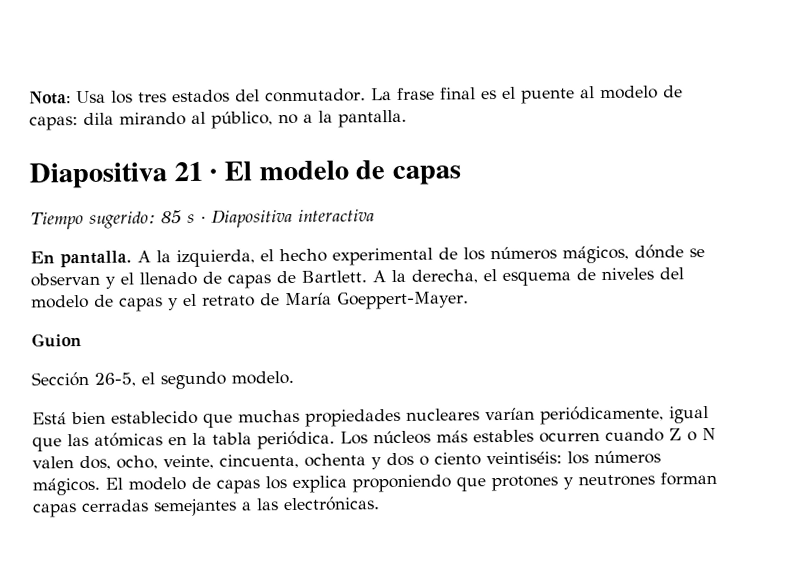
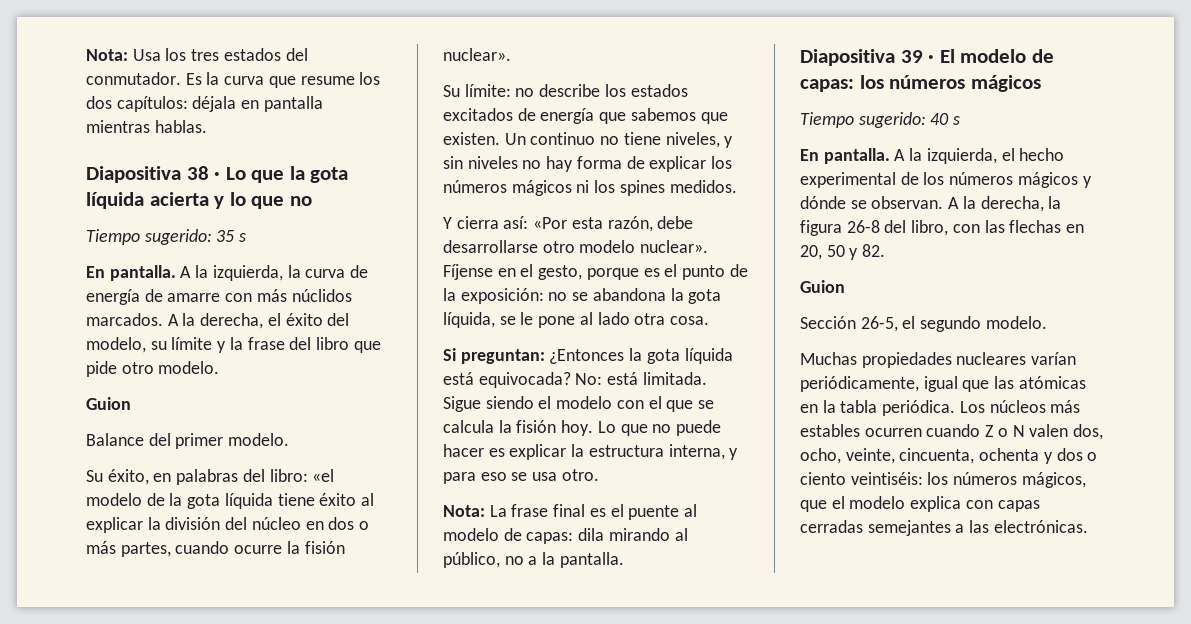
- La frase final es el puente al modelo de capas: dila mirando al público, no a la pantalla.
+ Es la curva que resume los dos capítulos: déjala en pantalla mientras hablas.
+ Diapositiva 38 · Lo que la gota líquida acierta y lo que no
+ Tiempo sugerido: 35 s
+ En pantalla. A la izquierda, la curva de energía de amarre con más núclidos marcados. A la derecha, el éxito del modelo, su límite y la frase del libro que pide otro modelo.
+ Guion
+ Balance del primer modelo.
+ Su éxito, en palabras del libro: «el modelo de la gota líquida tiene éxito al explicar la división del núcleo en dos o más partes, cuando ocurre la fisión nuclear».
+ Su límite: no describe los estados excitados de energía que sabemos que existen. Un continuo no tiene niveles, y sin niveles no hay forma de explicar los números mágicos ni los spines medidos.
+ Y cierra así: «Por esta razón, debe desarrollarse otro modelo nuclear». Fíjense en el gesto, porque es el punto de la exposición: no se abandona la gota líquida, se le pone al lado otra cosa.
+ Si preguntan: ¿Entonces la gota líquida está equivocada? No: está limitada. Sigue siendo el modelo con el que se calcula la fisión hoy. Lo que no puede hacer es explicar la estructura interna, y para eso se usa otro.
+ Nota: La frase final es el puente al modelo de capas: dila mirando al público, no a la pantalla.
- Diapositiva 21 · El modelo de capas
- Tiempo sugerido: 85 s · Diapositiva interactiva
+ Diapositiva 39 · El modelo de capas: los números mágicos
+ Tiempo sugerido: 40 s
- A la izquierda, el hecho experimental de los números mágicos, dónde se observan y el llenado de capas de Bartlett. A la derecha, el esquema de niveles del modelo de capas y el retrato de María Goeppert-Mayer.
+ A la izquierda, el hecho experimental de los números mágicos y dónde se observan. A la derecha, la figura 26-8 del libro, con las flechas en 20, 50 y 82.
- Está bien establecido que muchas propiedades nucleares varían periódicamente, igual que las atómicas en la tabla periódica.
+ Muchas propiedades nucleares varían periódicamente, igual que las atómicas en la tabla periódica.
- Los núcleos más estables ocurren cuando Z o N valen dos, ocho, veinte, cincuenta, ochenta y dos o ciento veintiséis: los números mágicos. El modelo de capas los explica proponiendo que protones y neutrones forman capas cerradas semejantes a las electrónicas.
+ Los núcleos más estables ocurren cuando Z o N valen dos, ocho, veinte, cincuenta, ochenta y dos o ciento veintiséis: los números mágicos, que el modelo explica con capas cerradas semejantes a las electrónicas.

